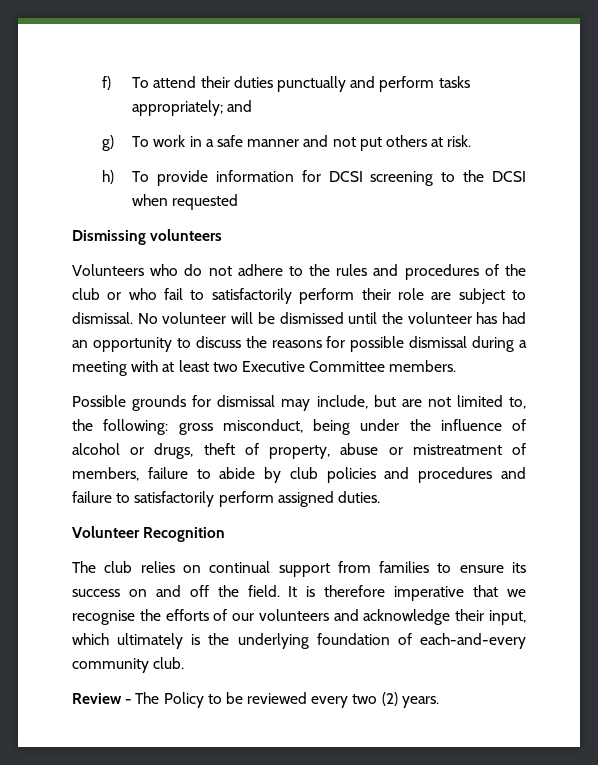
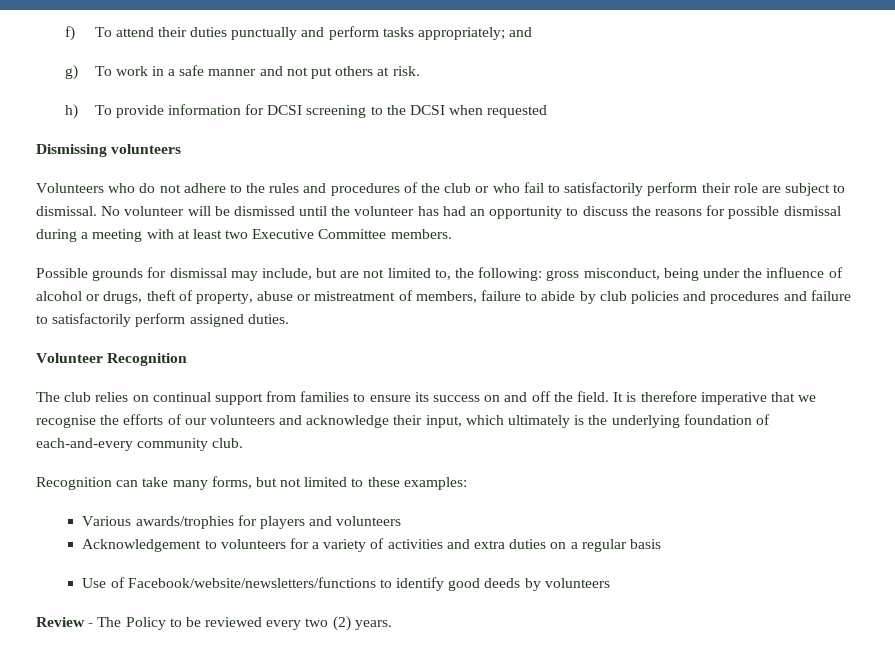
+ Recognition can take many forms, but not limited to these examples:
+ Various awards/trophies for players and volunteers
+ Acknowledgement to volunteers for a variety of activities and extra duties on a regular basis
+ Use of Facebook/website/newsletters/functions to identify good deeds by volunteers

